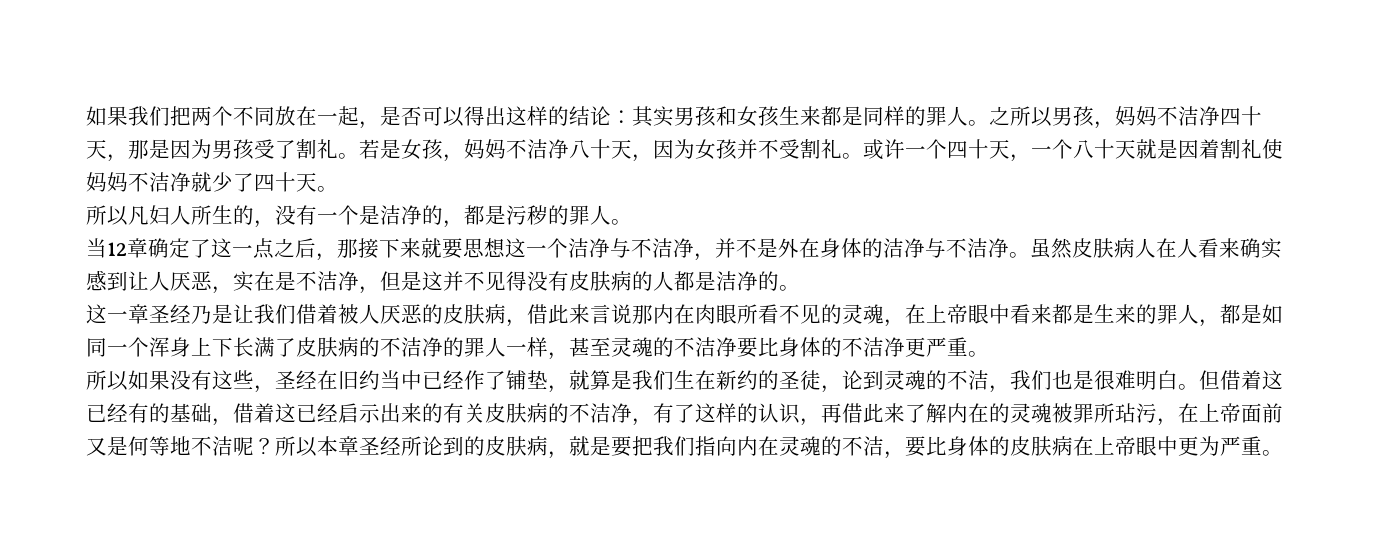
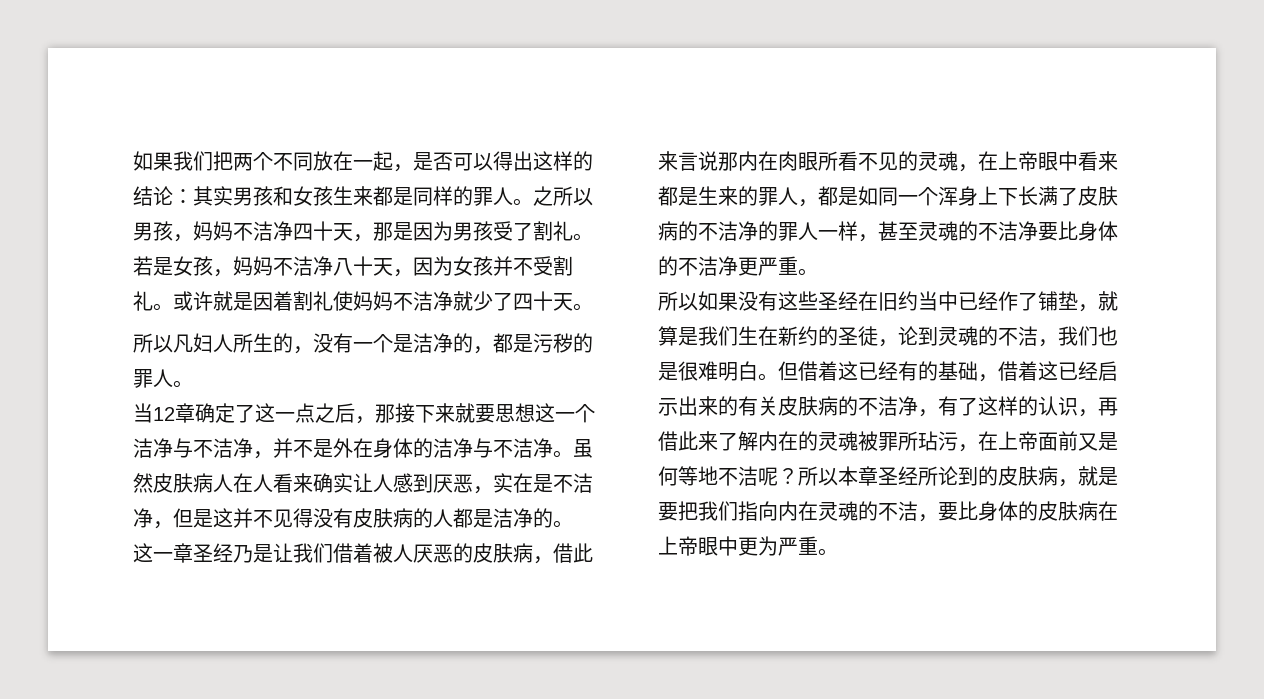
- 或许一个四十天，一个八十天就是因着割礼使妈妈不洁净就少了四十天。
+ 或许就是因着割礼使妈妈不洁净就少了四十天。
- 虽然皮肤病人在人看来确实感到让人厌恶，实在是不洁净，但是这并不见得没有皮肤病的人都是洁净的。
+ 虽然皮肤病人在人看来确实让人感到厌恶，实在是不洁净，但是这并不见得没有皮肤病的人都是洁净的。
- 所以如果没有这些，圣经在旧约当中已经作了铺垫，就算是我们生在新约的圣徒，论到灵魂的不洁，我们也是很难明白。
+ 所以如果没有这些圣经在旧约当中已经作了铺垫，就算是我们生在新约的圣徒，论到灵魂的不洁，我们也是很难明白。

